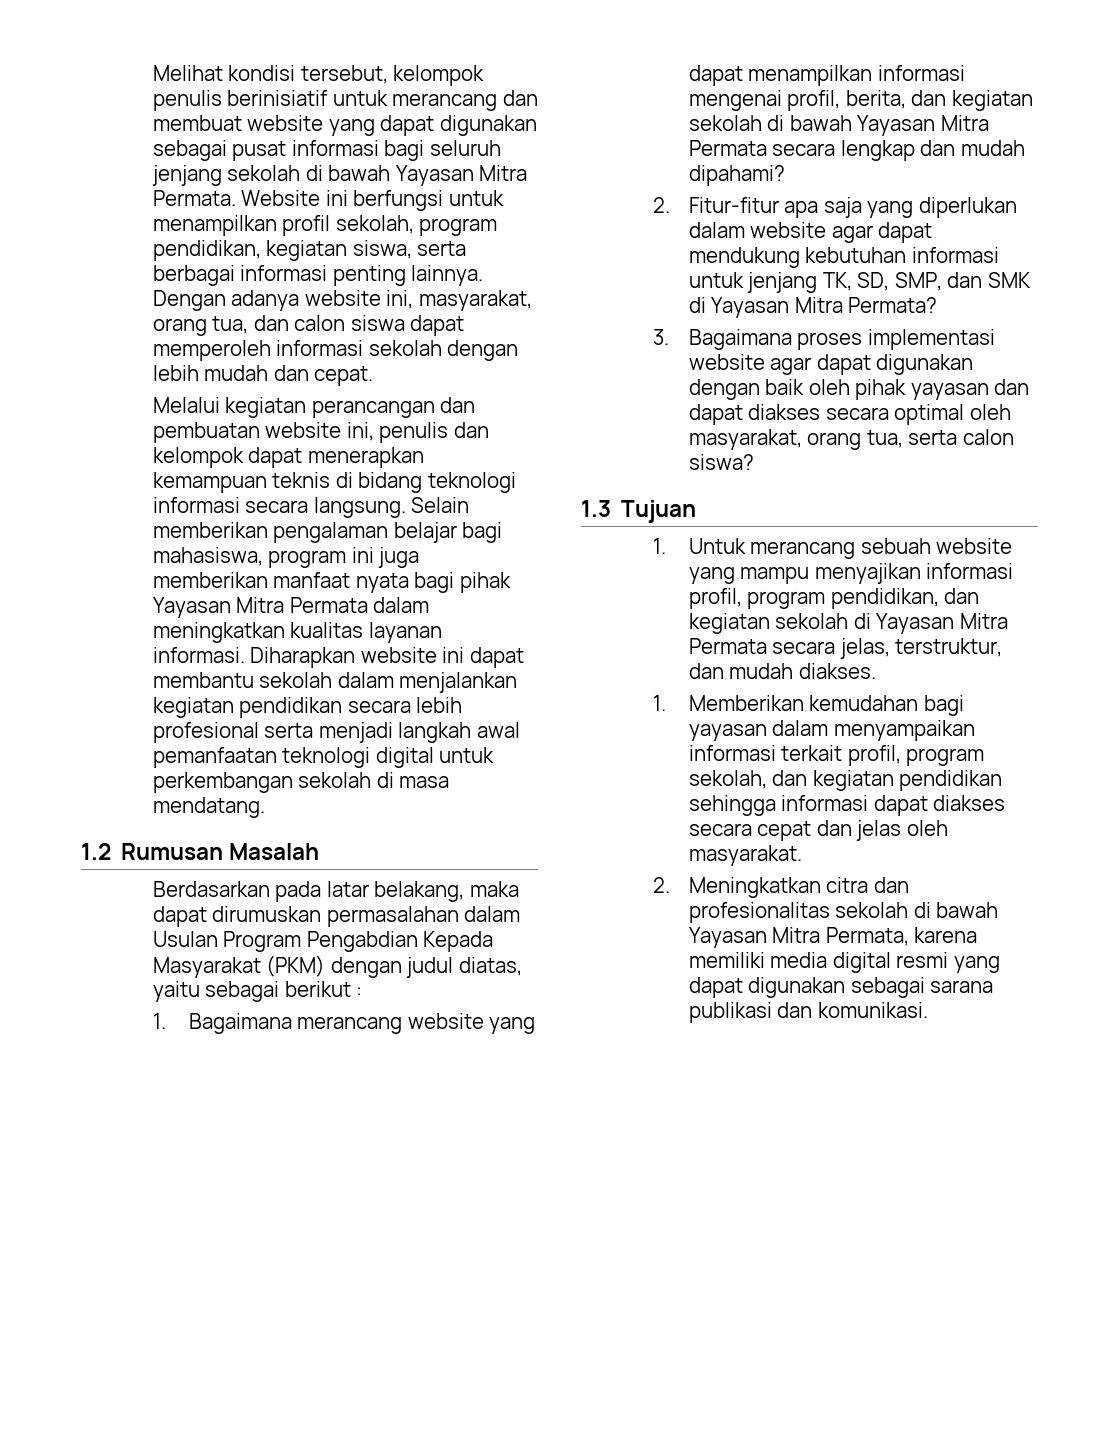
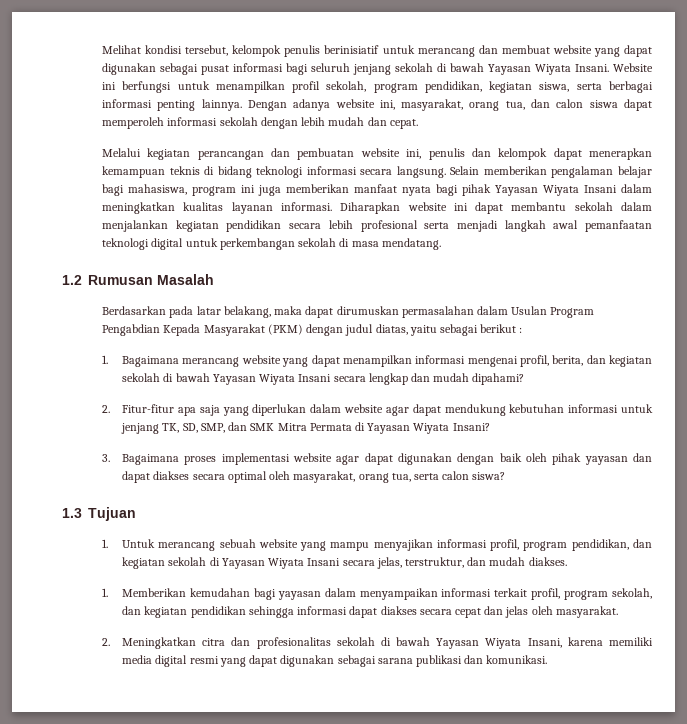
- Melihat kondisi tersebut, kelompok penulis berinisiatif untuk merancang dan membuat website yang dapat digunakan sebagai pusat informasi bagi seluruh jenjang sekolah di bawah Yayasan Mitra Permata.
+ Melihat kondisi tersebut, kelompok penulis berinisiatif untuk merancang dan membuat website yang dapat digunakan sebagai pusat informasi bagi seluruh jenjang sekolah di bawah Yayasan Wiyata Insani.
- Selain memberikan pengalaman belajar bagi mahasiswa, program ini juga memberikan manfaat nyata bagi pihak Yayasan Mitra Permata dalam meningkatkan kualitas layanan informasi.
+ Selain memberikan pengalaman belajar bagi mahasiswa, program ini juga memberikan manfaat nyata bagi pihak Yayasan Wiyata Insani dalam meningkatkan kualitas layanan informasi.
- 1. Bagaimana merancang website yang dapat menampilkan informasi mengenai profil, berita, dan kegiatan sekolah di bawah Yayasan Mitra Permata secara lengkap dan mudah dipahami?
+ 1. Bagaimana merancang website yang dapat menampilkan informasi mengenai profil, berita, dan kegiatan sekolah di bawah Yayasan Wiyata Insani secara lengkap dan mudah dipahami?
- 2. Fitur-fitur apa saja yang diperlukan dalam website agar dapat mendukung kebutuhan informasi untuk jenjang TK, SD, SMP, dan SMK di Yayasan Mitra Permata?
+ 2. Fitur-fitur apa saja yang diperlukan dalam website agar dapat mendukung kebutuhan informasi untuk jenjang TK, SD, SMP, dan SMK Mitra Permata di Yayasan Wiyata Insani?
- 1. Untuk merancang sebuah website yang mampu menyajikan informasi profil, program pendidikan, dan kegiatan sekolah di Yayasan Mitra Permata secara jelas, terstruktur, dan mudah diakses.
+ 1. Untuk merancang sebuah website yang mampu menyajikan informasi profil, program pendidikan, dan kegiatan sekolah di Yayasan Wiyata Insani secara jelas, terstruktur, dan mudah diakses.
- 2. Meningkatkan citra dan profesionalitas sekolah di bawah Yayasan Mitra Permata, karena memiliki media digital resmi yang dapat digunakan sebagai sarana publikasi dan komunikasi.
+ 2. Meningkatkan citra dan profesionalitas sekolah di bawah Yayasan Wiyata Insani, karena memiliki media digital resmi yang dapat digunakan sebagai sarana publikasi dan komunikasi.

